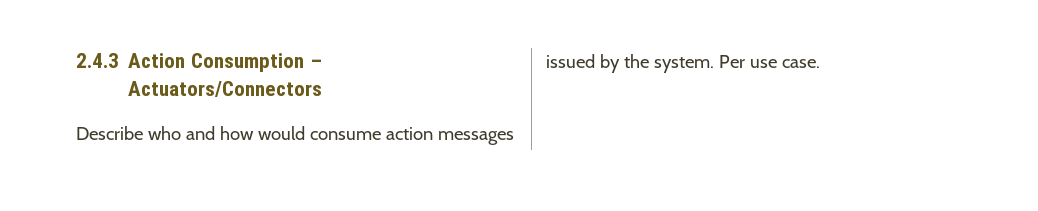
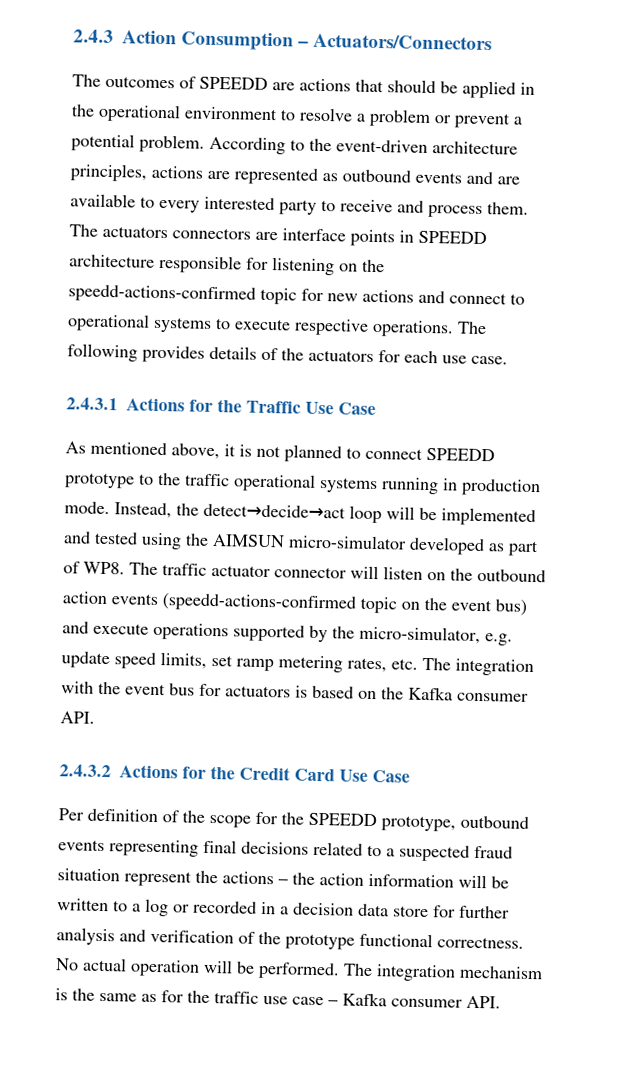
- Describe who and how would consume action messages issued by the system. Per use case.
+ The outcomes of SPEEDD are actions that should be applied in the operational environment to resolve a problem or prevent a potential problem. According to the event-driven architecture principles, actions are represented as outbound events and are available to every interested party to receive and process them. The actuators connectors are interface points in SPEEDD architecture responsible for listening on the speedd-actions-confirmed topic for new actions and connect to operational systems to execute respective operations. The following provides details of the actuators for each use case.
+ 2.4.3.1 Actions for the Traffic Use Case
+ As mentioned above, it is not planned to connect SPEEDD prototype to the traffic operational systems running in production mode. Instead, the detect→decide→act loop will be implemented and tested using the AIMSUN micro-simulator developed as part of WP8. The traffic actuator connector will listen on the outbound action events (speedd-actions-confirmed topic on the event bus) and execute operations supported by the micro-simulator, e.g. update speed limits, set ramp metering rates, etc. The integration with the event bus for actuators is based on the Kafka consumer API.
+ 2.4.3.2 Actions for the Credit Card Use Case
+ Per definition of the scope for the SPEEDD prototype, outbound events representing final decisions related to a suspected fraud situation represent the actions – the action information will be written to a log or recorded in a decision data store for further analysis and verification of the prototype functional correctness. No actual operation will be performed. The integration mechanism is the same as for the traffic use case – Kafka consumer API.

